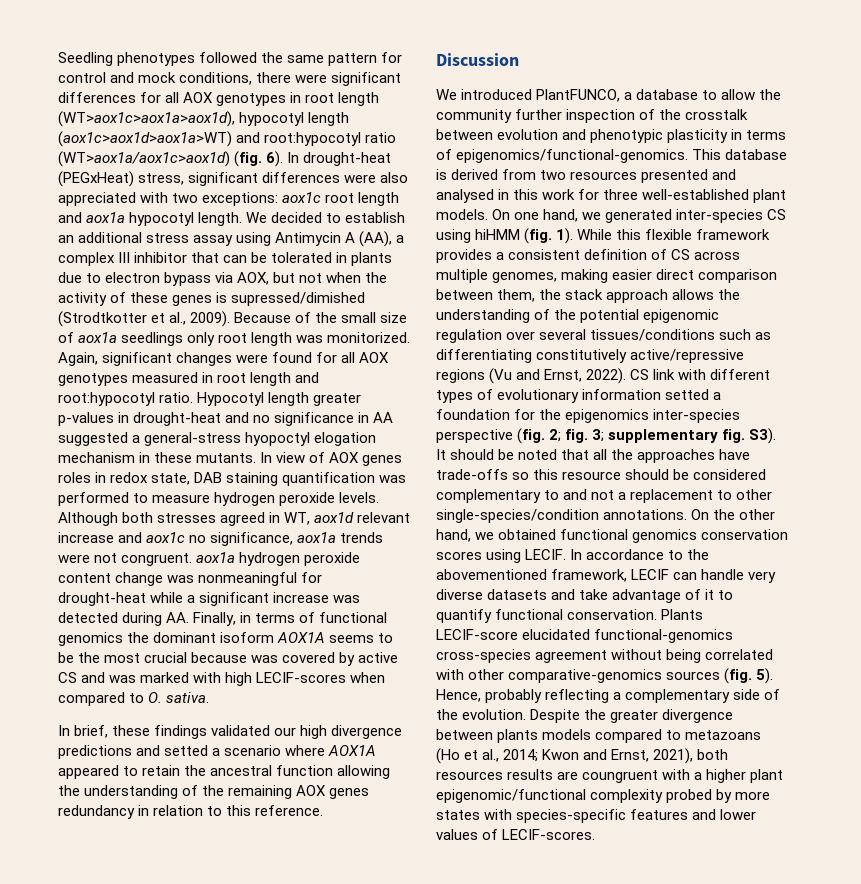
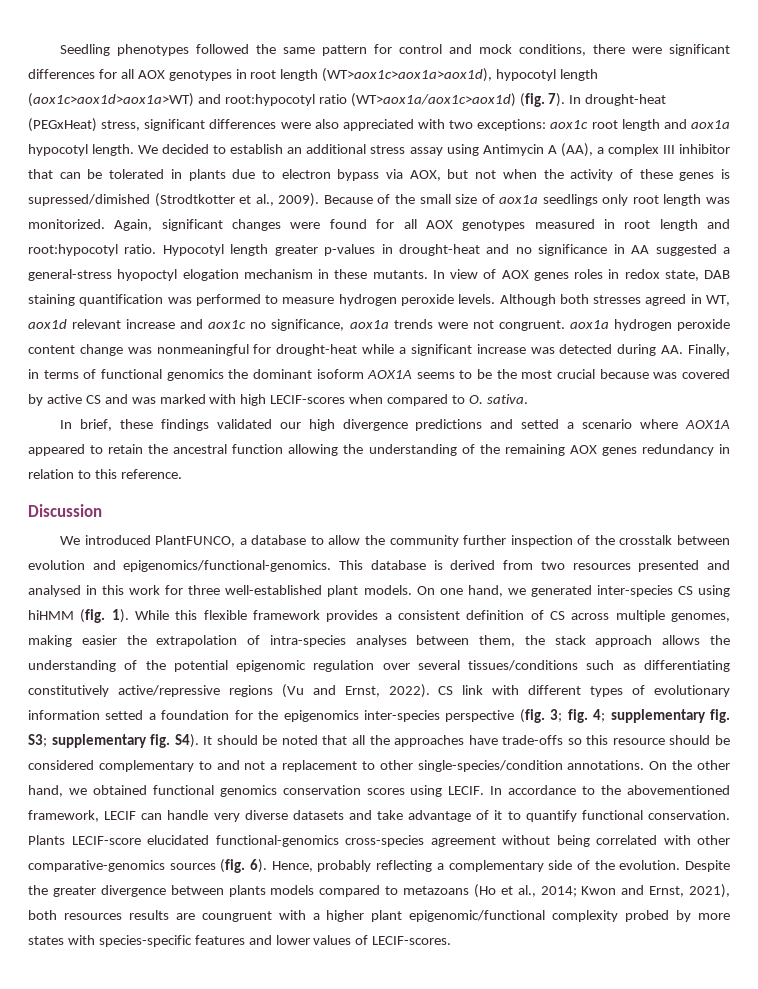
- Seedling phenotypes followed the same pattern for control and mock conditions, there were significant differences for all AOX genotypes in root length (WT>aox1c>aox1a>aox1d), hypocotyl length (aox1c>aox1d>aox1a>WT) and root:hypocotyl ratio (WT>aox1a/aox1c>aox1d) (fig. 6).
+ Seedling phenotypes followed the same pattern for control and mock conditions, there were significant differences for all AOX genotypes in root length (WT>aox1c>aox1a>aox1d), hypocotyl length (aox1c>aox1d>aox1a>WT) and root:hypocotyl ratio (WT>aox1a/aox1c>aox1d) (fig. 7).
- We introduced PlantFUNCO, a database to allow the community further inspection of the crosstalk between evolution and phenotypic plasticity in terms of epigenomics/functional-genomics.
+ We introduced PlantFUNCO, a database to allow the community further inspection of the crosstalk between evolution and epigenomics/functional-genomics.
- While this flexible framework provides a consistent definition of CS across multiple genomes, making easier direct comparison between them, the stack approach allows the understanding of the potential epigenomic regulation over several tissues/conditions such as differentiating constitutively active/repressive regions (Vu and Ernst, 2022).
+ While this flexible framework provides a consistent definition of CS across multiple genomes, making easier the extrapolation of intra-species analyses between them, the stack approach allows the understanding of the potential epigenomic regulation over several tissues/conditions such as differentiating constitutively active/repressive regions (Vu and Ernst, 2022).
- CS link with different types of evolutionary information setted a foundation for the epigenomics inter-species perspective (fig. 2; fig. 3; supplementary fig. S3). It should be noted that all the approaches have trade-offs so this resource should be considered complementary to and not a replacement to other single-species/condition annotations.
+ CS link with different types of evolutionary information setted a foundation for the epigenomics inter-species perspective (fig. 3; fig. 4; supplementary fig. S3; supplementary fig. S4). It should be noted that all the approaches have trade-offs so this resource should be considered complementary to and not a replacement to other single-species/condition annotations.
- Plants LECIF-score elucidated functional-genomics cross-species agreement without being correlated with other comparative-genomics sources (fig. 5).
+ Plants LECIF-score elucidated functional-genomics cross-species agreement without being correlated with other comparative-genomics sources (fig. 6).

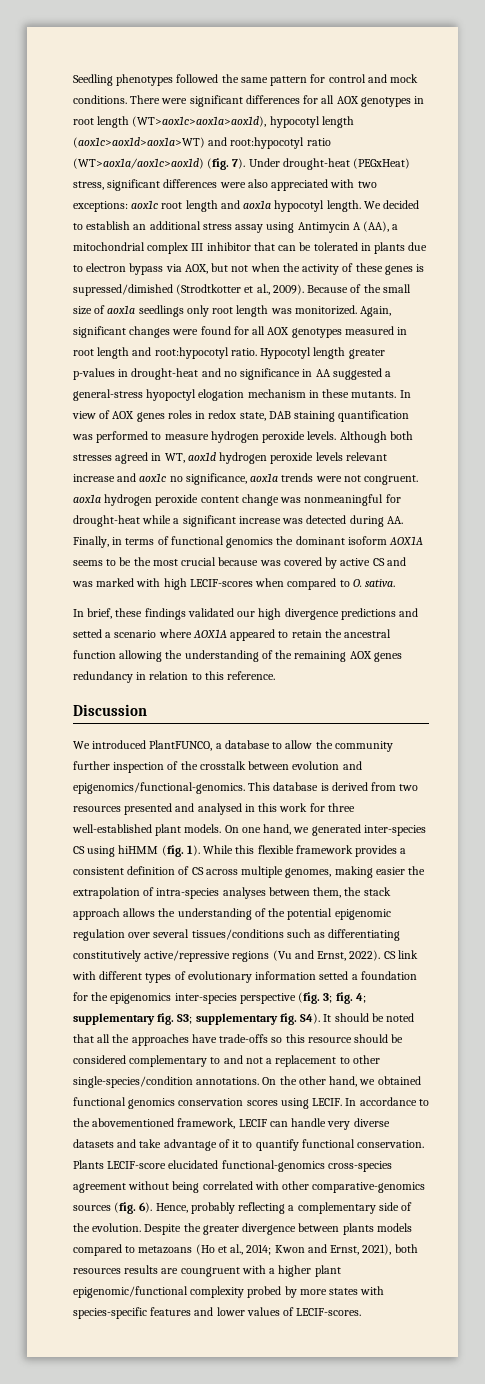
- Seedling phenotypes followed the same pattern for control and mock conditions, there were significant differences for all AOX genotypes in root length (WT>aox1c>aox1a>aox1d), hypocotyl length (aox1c>aox1d>aox1a>WT) and root:hypocotyl ratio (WT>aox1a/aox1c>aox1d) (fig. 7).
+ Seedling phenotypes followed the same pattern for control and mock conditions. There were significant differences for all AOX genotypes in root length (WT>aox1c>aox1a>aox1d), hypocotyl length (aox1c>aox1d>aox1a>WT) and root:hypocotyl ratio (WT>aox1a/aox1c>aox1d) (fig. 7).
- In drought-heat (PEGxHeat) stress, significant differences were also appreciated with two exceptions: aox1c root length and aox1a hypocotyl length.
+ Under drought-heat (PEGxHeat) stress, significant differences were also appreciated with two exceptions: aox1c root length and aox1a hypocotyl length.
- We decided to establish an additional stress assay using Antimycin A (AA), a complex III inhibitor that can be tolerated in plants due to electron bypass via AOX, but not when the activity of these genes is supressed/dimished (Strodtkotter et al., 2009).
+ We decided to establish an additional stress assay using Antimycin A (AA), a mitochondrial complex III inhibitor that can be tolerated in plants due to electron bypass via AOX, but not when the activity of these genes is supressed/dimished (Strodtkotter et al., 2009).
- Although both stresses agreed in WT, aox1d relevant increase and aox1c no significance, aox1a trends were not congruent. aox1a hydrogen peroxide content change was nonmeaningful for drought-heat while a significant increase was detected during AA. Finally, in terms of functional genomics the dominant isoform AOX1A seems to be the most crucial because was covered by active CS and was marked with high LECIF-scores when compared to O. sativa.
+ Although both stresses agreed in WT, aox1d hydrogen peroxide levels relevant increase and aox1c no significance, aox1a trends were not congruent. aox1a hydrogen peroxide content change was nonmeaningful for drought-heat while a significant increase was detected during AA. Finally, in terms of functional genomics the dominant isoform AOX1A seems to be the most crucial because was covered by active CS and was marked with high LECIF-scores when compared to O. sativa.

